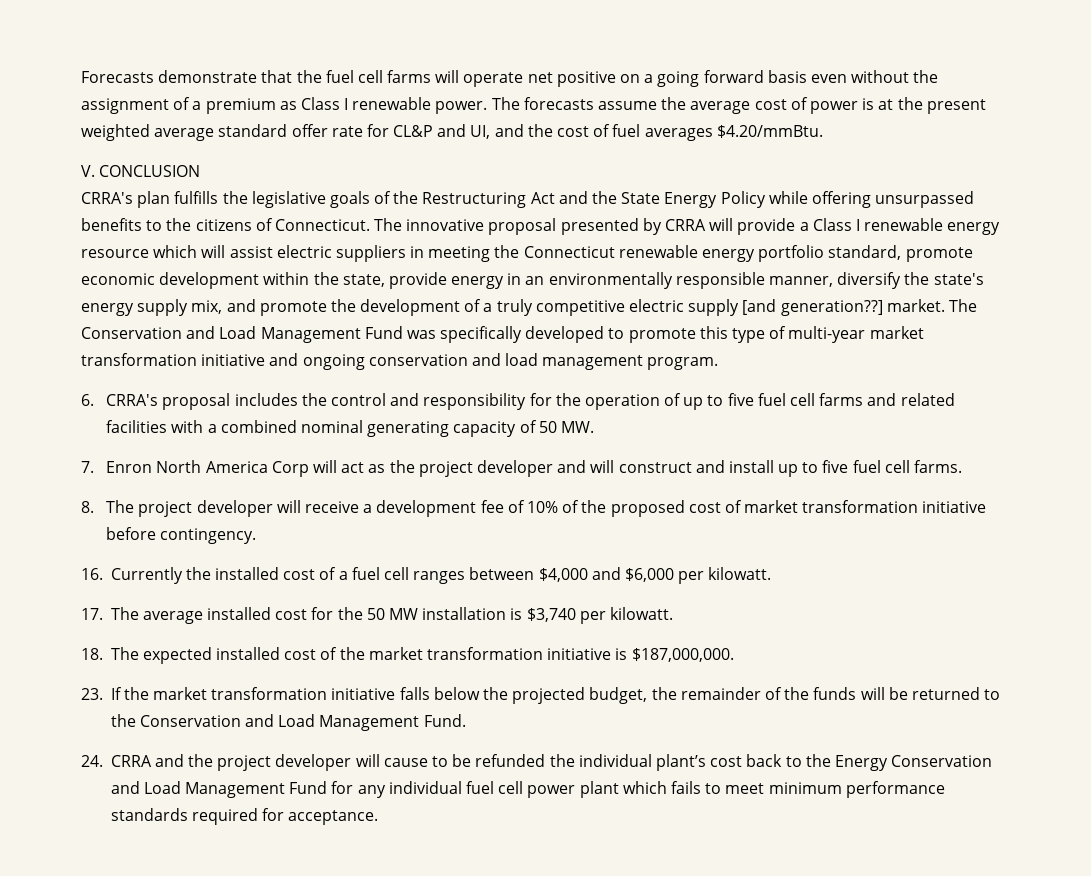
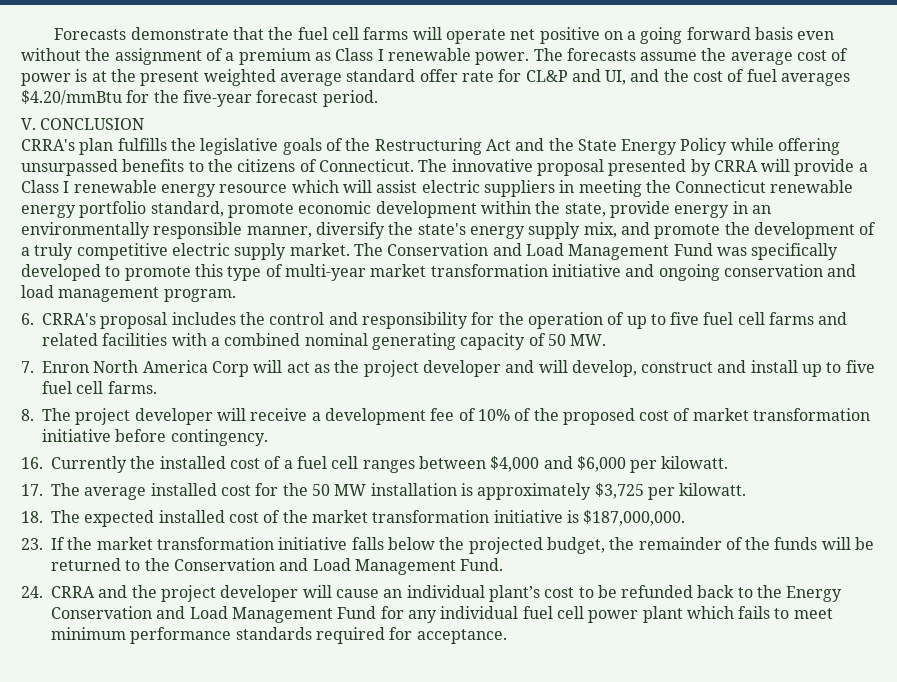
- The forecasts assume the average cost of power is at the present weighted average standard offer rate for CL&P and UI, and the cost of fuel averages $4.20/mmBtu.
+ The forecasts assume the average cost of power is at the present weighted average standard offer rate for CL&P and UI, and the cost of fuel averages $4.20/mmBtu for the five-year forecast period.
- The innovative proposal presented by CRRA will provide a Class I renewable energy resource which will assist electric suppliers in meeting the Connecticut renewable energy portfolio standard, promote economic development within the state, provide energy in an environmentally responsible manner, diversify the state's energy supply mix, and promote the development of a truly competitive electric supply [and generation??] market.
+ The innovative proposal presented by CRRA will provide a Class I renewable energy resource which will assist electric suppliers in meeting the Connecticut renewable energy portfolio standard, promote economic development within the state, provide energy in an environmentally responsible manner, diversify the state's energy supply mix, and promote the development of a truly competitive electric supply market.
- 7. Enron North America Corp will act as the project developer and will construct and install up to five fuel cell farms.
+ 7. Enron North America Corp will act as the project developer and will develop, construct and install up to five fuel cell farms.
- 17. The average installed cost for the 50 MW installation is $3,740 per kilowatt.
+ 17. The average installed cost for the 50 MW installation is approximately $3,725 per kilowatt.
- 24. CRRA and the project developer will cause to be refunded the individual plant’s cost back to the Energy Conservation and Load Management Fund for any individual fuel cell power plant which fails to meet minimum performance standards required for acceptance.
+ 24. CRRA and the project developer will cause an individual plant’s cost to be refunded back to the Energy Conservation and Load Management Fund for any individual fuel cell power plant which fails to meet minimum performance standards required for acceptance.

